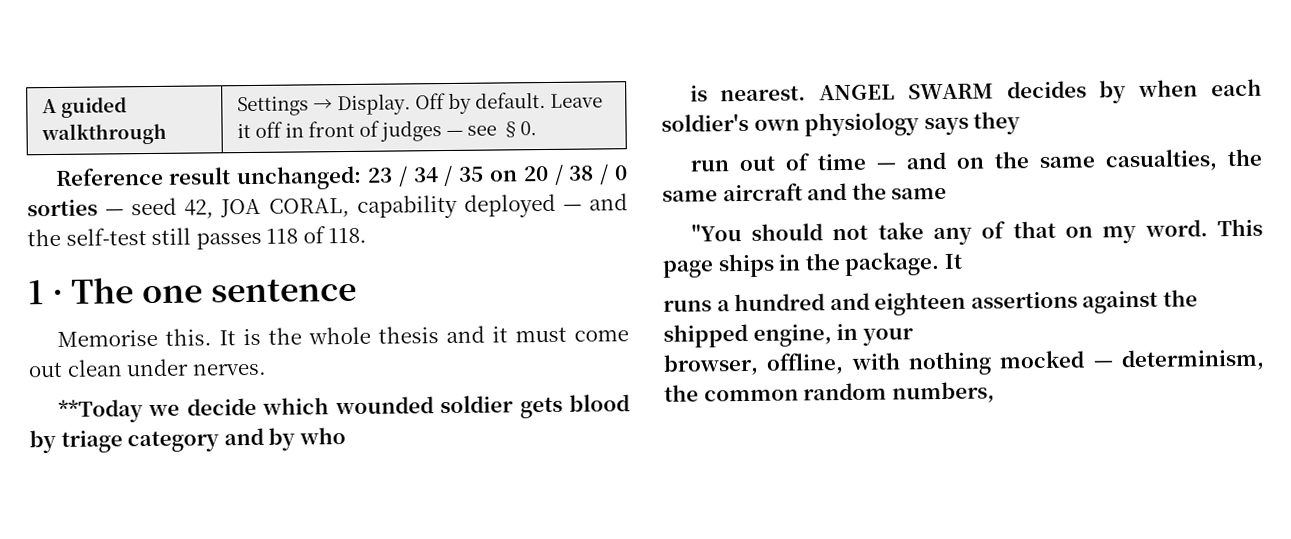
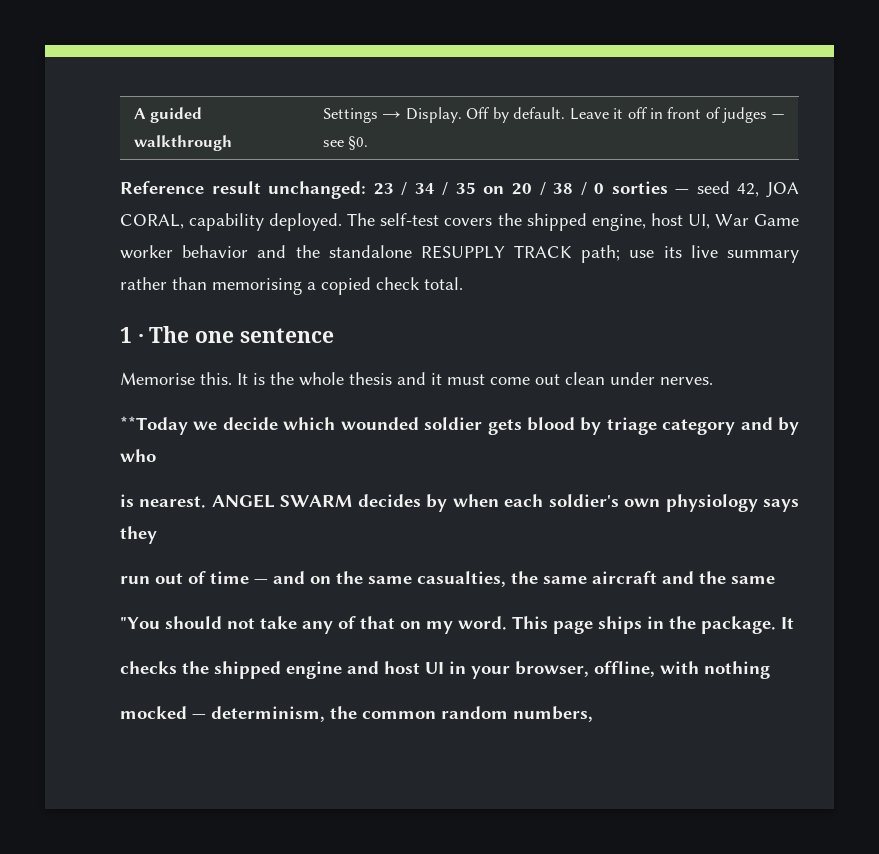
- Reference result unchanged: 23 / 34 / 35 on 20 / 38 / 0 sorties — seed 42, JOA CORAL, capability deployed — and the self-test still passes 118 of 118.
+ Reference result unchanged: 23 / 34 / 35 on 20 / 38 / 0 sorties — seed 42, JOA CORAL, capability deployed. The self-test covers the shipped engine, host UI, War Game worker behavior and the standalone RESUPPLY TRACK path; use its live summary rather than memorising a copied check total.
- runs a hundred and eighteen assertions against the shipped engine, in your
- browser, offline, with nothing mocked — determinism, the common random numbers,
+ checks the shipped engine and host UI in your browser, offline, with nothing
+ mocked — determinism, the common random numbers,

